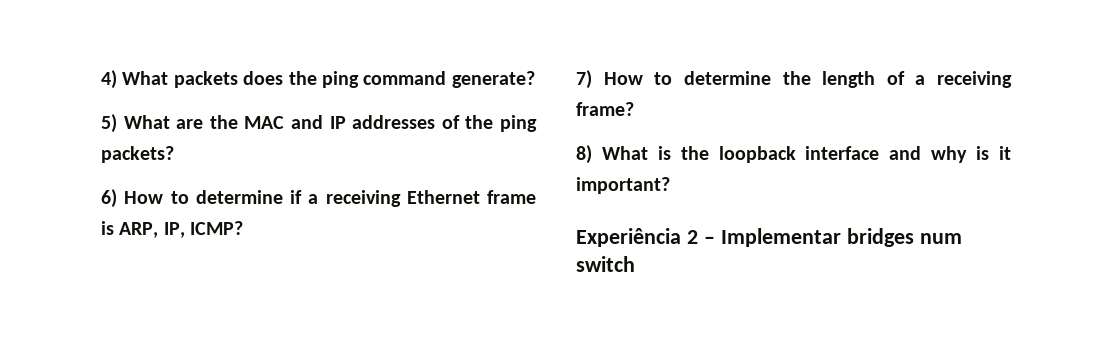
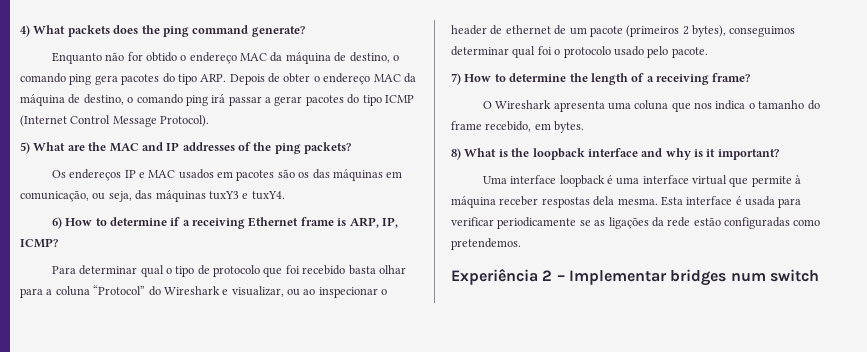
+ Enquanto não for obtido o endereço MAC da máquina de destino, o comando ping gera pacotes do tipo ARP. Depois de obter o endereço MAC da máquina de destino, o comando ping irá passar a gerar pacotes do tipo ICMP (Internet Control Message Protocol).
+ Os endereços IP e MAC usados em pacotes são os das máquinas em comunicação, ou seja, das máquinas tuxY3 e tuxY4.
+ Para determinar qual o tipo de protocolo que foi recebido basta olhar para a coluna “Protocol” do Wireshark e visualizar, ou ao inspecionar o header de ethernet de um pacote (primeiros 2 bytes), conseguimos determinar qual foi o protocolo usado pelo pacote.
+ O Wireshark apresenta uma coluna que nos indica o tamanho do frame recebido, em bytes.
+ Uma interface loopback é uma interface virtual que permite à máquina receber respostas dela mesma. Esta interface é usada para verificar periodicamente se as ligações da rede estão configuradas como pretendemos.

